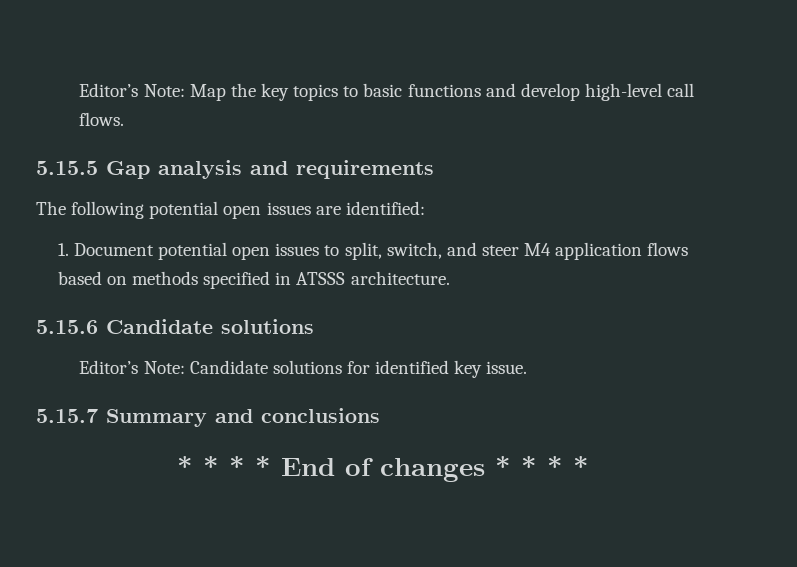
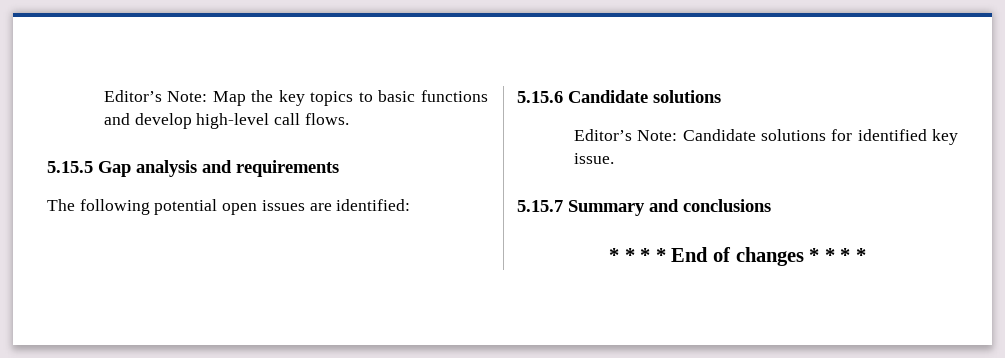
- 1. Document potential open issues to split, switch, and steer M4 application flows based on methods specified in ATSSS architecture.

